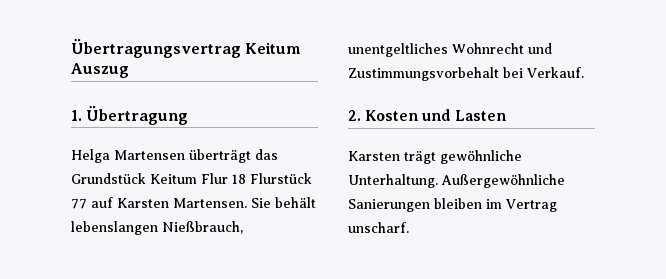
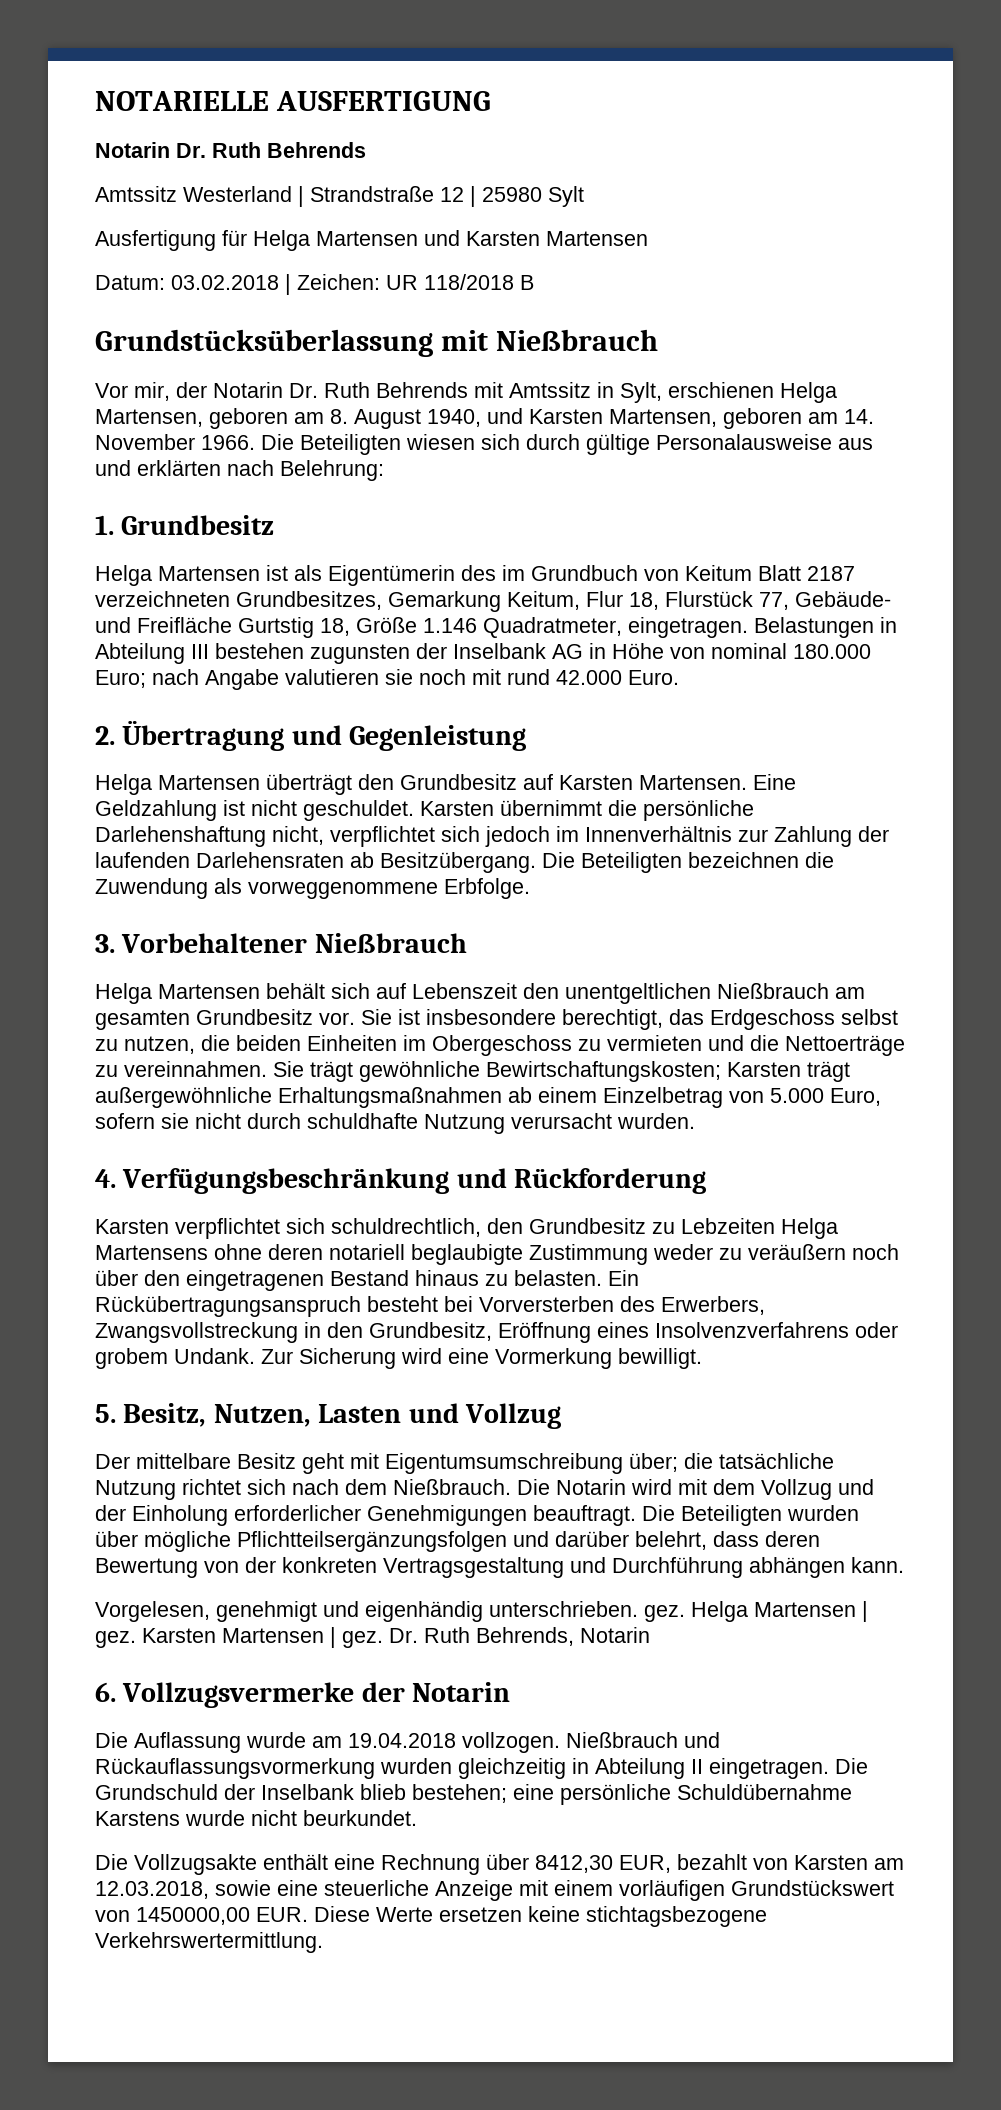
- Übertragungsvertrag Keitum Auszug
- 1. Übertragung
+ NOTARIELLE AUSFERTIGUNG
+ Notarin Dr. Ruth Behrends
+ Amtssitz Westerland | Strandstraße 12 | 25980 Sylt
+ Ausfertigung für Helga Martensen und Karsten Martensen
+ Datum: 03.02.2018 | Zeichen: UR 118/2018 B
+ Grundstücksüberlassung mit Nießbrauch
+ Vor mir, der Notarin Dr. Ruth Behrends mit Amtssitz in Sylt, erschienen Helga Martensen, geboren am 8. August 1940, und Karsten Martensen, geboren am 14. November 1966. Die Beteiligten wiesen sich durch gültige Personalausweise aus und erklärten nach Belehrung:
+ 1. Grundbesitz
+ Helga Martensen ist als Eigentümerin des im Grundbuch von Keitum Blatt 2187 verzeichneten Grundbesitzes, Gemarkung Keitum, Flur 18, Flurstück 77, Gebäude- und Freifläche Gurtstig 18, Größe 1.146 Quadratmeter, eingetragen. Belastungen in Abteilung III bestehen zugunsten der Inselbank AG in Höhe von nominal 180.000 Euro; nach Angabe valutieren sie noch mit rund 42.000 Euro.
+ 2. Übertragung und Gegenleistung
- Helga Martensen überträgt das Grundstück Keitum Flur 18 Flurstück 77 auf Karsten Martensen. Sie behält lebenslangen Nießbrauch, unentgeltliches Wohnrecht und Zustimmungsvorbehalt bei Verkauf.
- 2. Kosten und Lasten
- Karsten trägt gewöhnliche Unterhaltung. Außergewöhnliche Sanierungen bleiben im Vertrag unscharf.
+ Helga Martensen überträgt den Grundbesitz auf Karsten Martensen. Eine Geldzahlung ist nicht geschuldet. Karsten übernimmt die persönliche Darlehenshaftung nicht, verpflichtet sich jedoch im Innenverhältnis zur Zahlung der laufenden Darlehensraten ab Besitzübergang. Die Beteiligten bezeichnen die Zuwendung als vorweggenommene Erbfolge.
+ 3. Vorbehaltener Nießbrauch
+ Helga Martensen behält sich auf Lebenszeit den unentgeltlichen Nießbrauch am gesamten Grundbesitz vor. Sie ist insbesondere berechtigt, das Erdgeschoss selbst zu nutzen, die beiden Einheiten im Obergeschoss zu vermieten und die Nettoerträge zu vereinnahmen. Sie trägt gewöhnliche Bewirtschaftungskosten; Karsten trägt außergewöhnliche Erhaltungsmaßnahmen ab einem Einzelbetrag von 5.000 Euro, sofern sie nicht durch schuldhafte Nutzung verursacht wurden.
+ 4. Verfügungsbeschränkung und Rückforderung
+ Karsten verpflichtet sich schuldrechtlich, den Grundbesitz zu Lebzeiten Helga Martensens ohne deren notariell beglaubigte Zustimmung weder zu veräußern noch über den eingetragenen Bestand hinaus zu belasten. Ein Rückübertragungsanspruch besteht bei Vorversterben des Erwerbers, Zwangsvollstreckung in den Grundbesitz, Eröffnung eines Insolvenzverfahrens oder grobem Undank. Zur Sicherung wird eine Vormerkung bewilligt.
+ 5. Besitz, Nutzen, Lasten und Vollzug
+ Der mittelbare Besitz geht mit Eigentumsumschreibung über; die tatsächliche Nutzung richtet sich nach dem Nießbrauch. Die Notarin wird mit dem Vollzug und der Einholung erforderlicher Genehmigungen beauftragt. Die Beteiligten wurden über mögliche Pflichtteilsergänzungsfolgen und darüber belehrt, dass deren Bewertung von der konkreten Vertragsgestaltung und Durchführung abhängen kann.
+ Vorgelesen, genehmigt und eigenhändig unterschrieben. gez. Helga Martensen | gez. Karsten Martensen | gez. Dr. Ruth Behrends, Notarin
+ 6. Vollzugsvermerke der Notarin
+ Die Auflassung wurde am 19.04.2018 vollzogen. Nießbrauch und Rückauflassungsvormerkung wurden gleichzeitig in Abteilung II eingetragen. Die Grundschuld der Inselbank blieb bestehen; eine persönliche Schuldübernahme Karstens wurde nicht beurkundet.
+ Die Vollzugsakte enthält eine Rechnung über 8412,30 EUR, bezahlt von Karsten am 12.03.2018, sowie eine steuerliche Anzeige mit einem vorläufigen Grundstückswert von 1450000,00 EUR. Diese Werte ersetzen keine stichtagsbezogene Verkehrswertermittlung.

